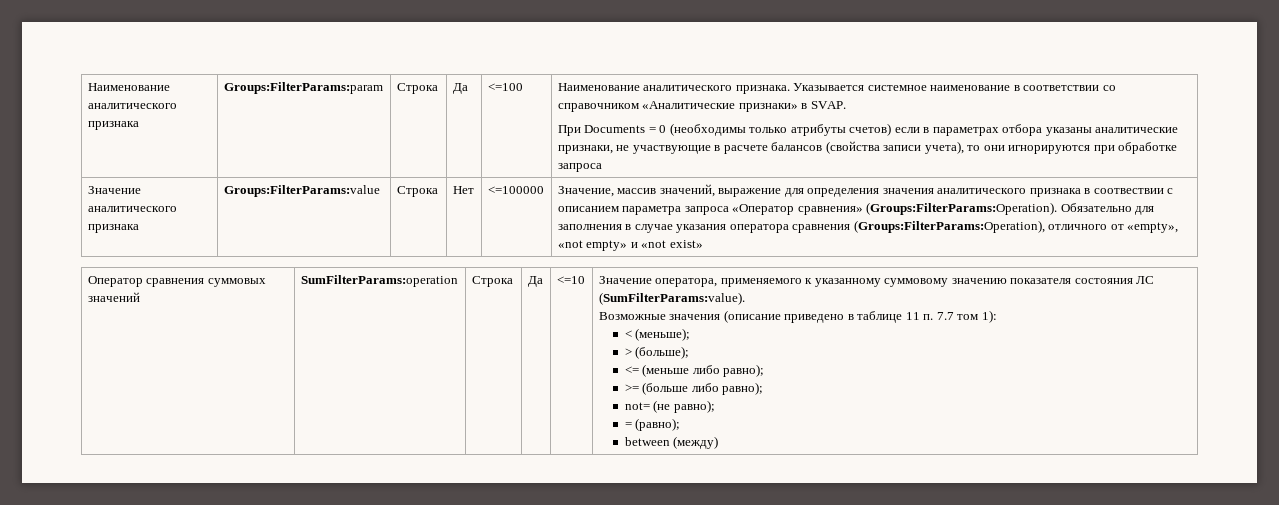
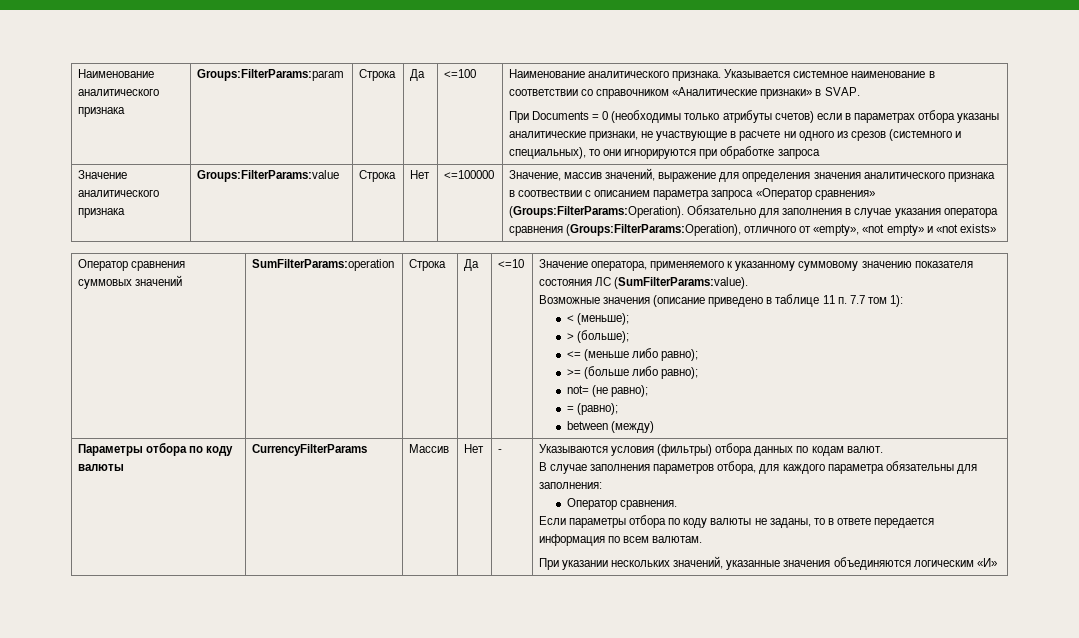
- При Documents = 0 (необходимы только атрибуты счетов) если в параметрах отбора указаны аналитические признаки, не участвующие в расчете балансов (свойства записи учета), то они игнорируются при обработке запроса
+ При Documents = 0 (необходимы только атрибуты счетов) если в параметрах отбора указаны аналитические признаки, не участвующие в расчете ни одного из срезов (системного и специальных), то они игнорируются при обработке запроса
- Обязательно для заполнения в случае указания оператора сравнения (Groups:FilterParams:Operation), отличного от «empty», «not empty» и «not exist»
+ Обязательно для заполнения в случае указания оператора сравнения (Groups:FilterParams:Operation), отличного от «empty», «not empty» и «not exists»
+ Параметры отбора по коду валюты | CurrencyFilterParams | Массив | Нет | - | Указываются условия (фильтры) отбора данных по кодам валют.
+ В случае заполнения параметров отбора, для каждого параметра обязательны для заполнения:
+ Оператор сравнения.
+ Если параметры отбора по коду валюты не заданы, то в ответе передается информация по всем валютам.
+ При указании нескольких значений, указанные значения объединяются логическим «И»

